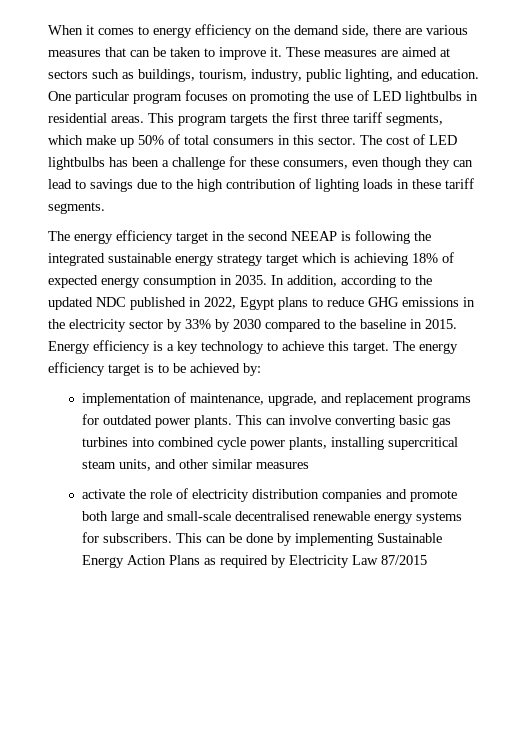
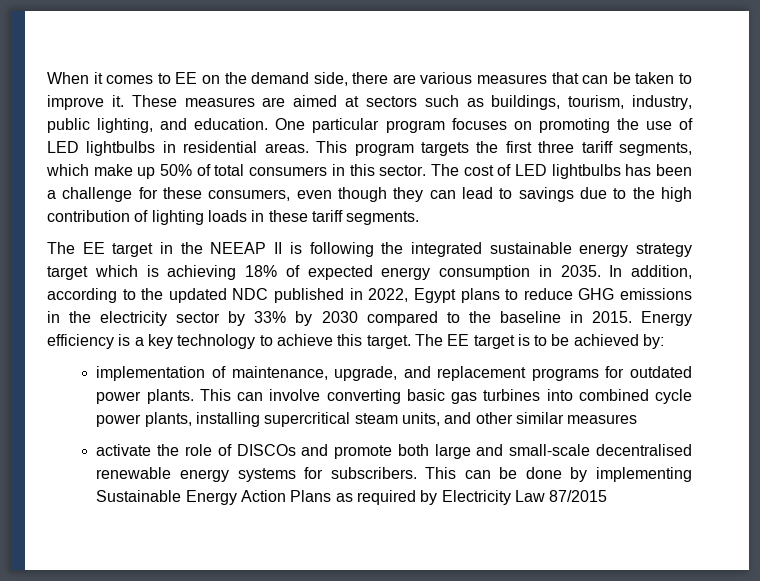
- When it comes to energy efficiency on the demand side, there are various measures that can be taken to improve it.
+ When it comes to EE on the demand side, there are various measures that can be taken to improve it.
- The energy efficiency target in the second NEEAP is following the integrated sustainable energy strategy target which is achieving 18% of expected energy consumption in 2035.
+ The EE target in the NEEAP II is following the integrated sustainable energy strategy target which is achieving 18% of expected energy consumption in 2035.
- The energy efficiency target is to be achieved by:
+ The EE target is to be achieved by:
- activate the role of electricity distribution companies and promote both large and small-scale decentralised renewable energy systems for subscribers.
+ activate the role of DISCOs and promote both large and small-scale decentralised renewable energy systems for subscribers.

